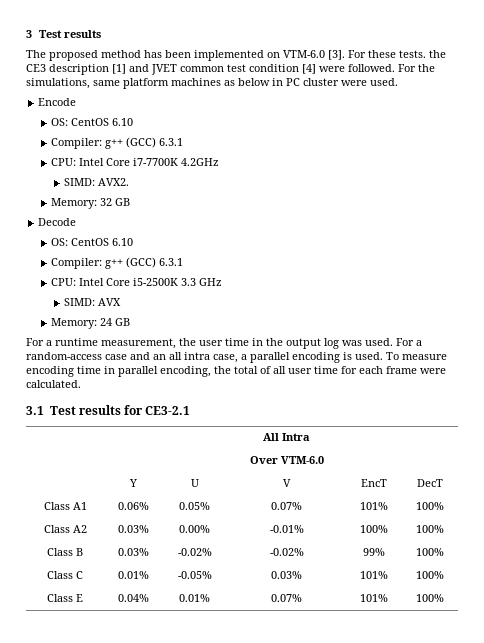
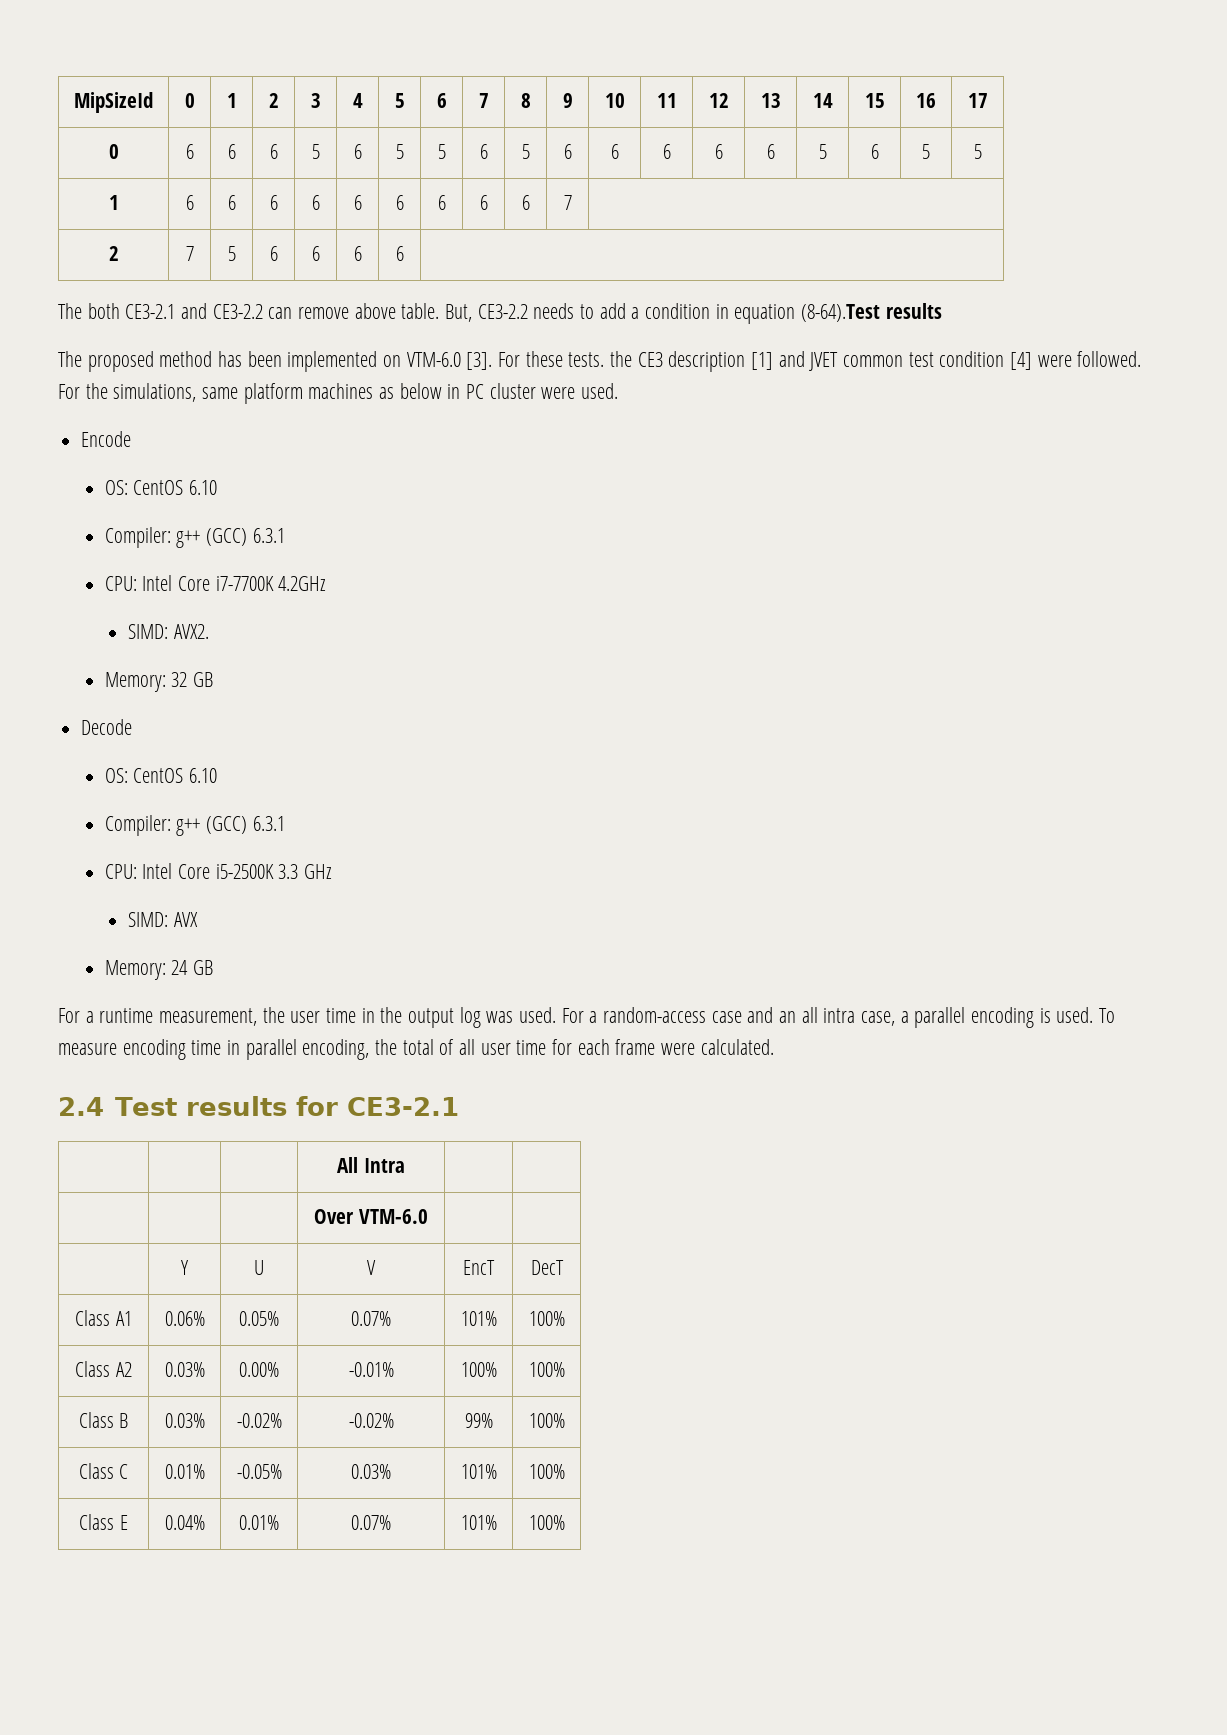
- 3 Test results
+ MipSizeId | 0 | 1 | 2 | 3 | 4 | 5 | 6 | 7 | 8 | 9 | 10 | 11 | 12 | 13 | 14 | 15 | 16 | 17
+ 0 | 6 | 6 | 6 | 5 | 6 | 5 | 5 | 6 | 5 | 6 | 6 | 6 | 6 | 6 | 5 | 6 | 5 | 5
+ 1 | 6 | 6 | 6 | 6 | 6 | 6 | 6 | 6 | 6 | 7 |
+ 2 | 7 | 5 | 6 | 6 | 6 | 6 |
+ The both CE3-2.1 and CE3-2.2 can remove above table. But, CE3-2.2 needs to add a condition in equation (8-64).Test results
- 3.1 Test results for CE3-2.1
+ 2.4 Test results for CE3-2.1

